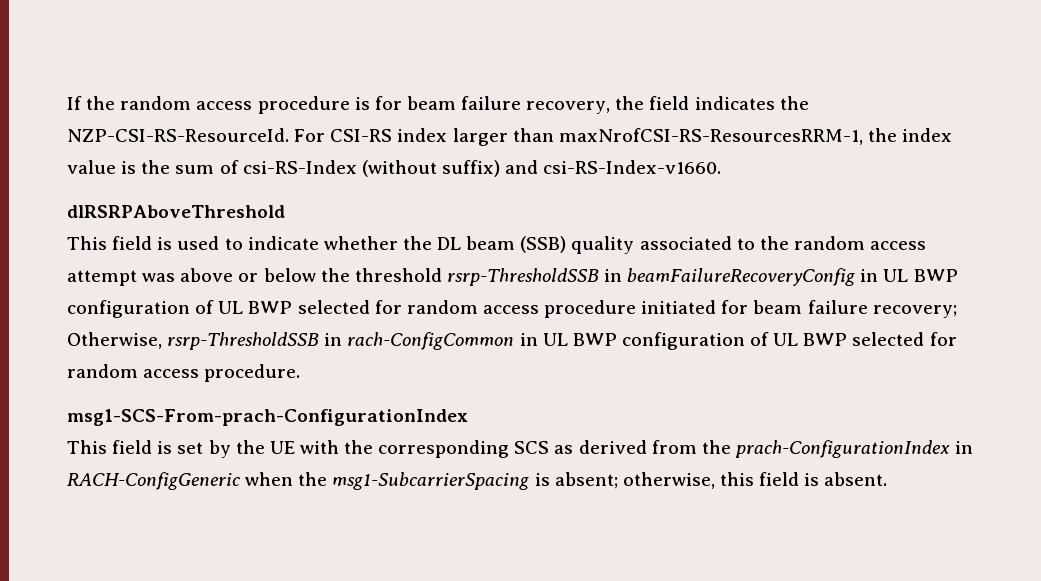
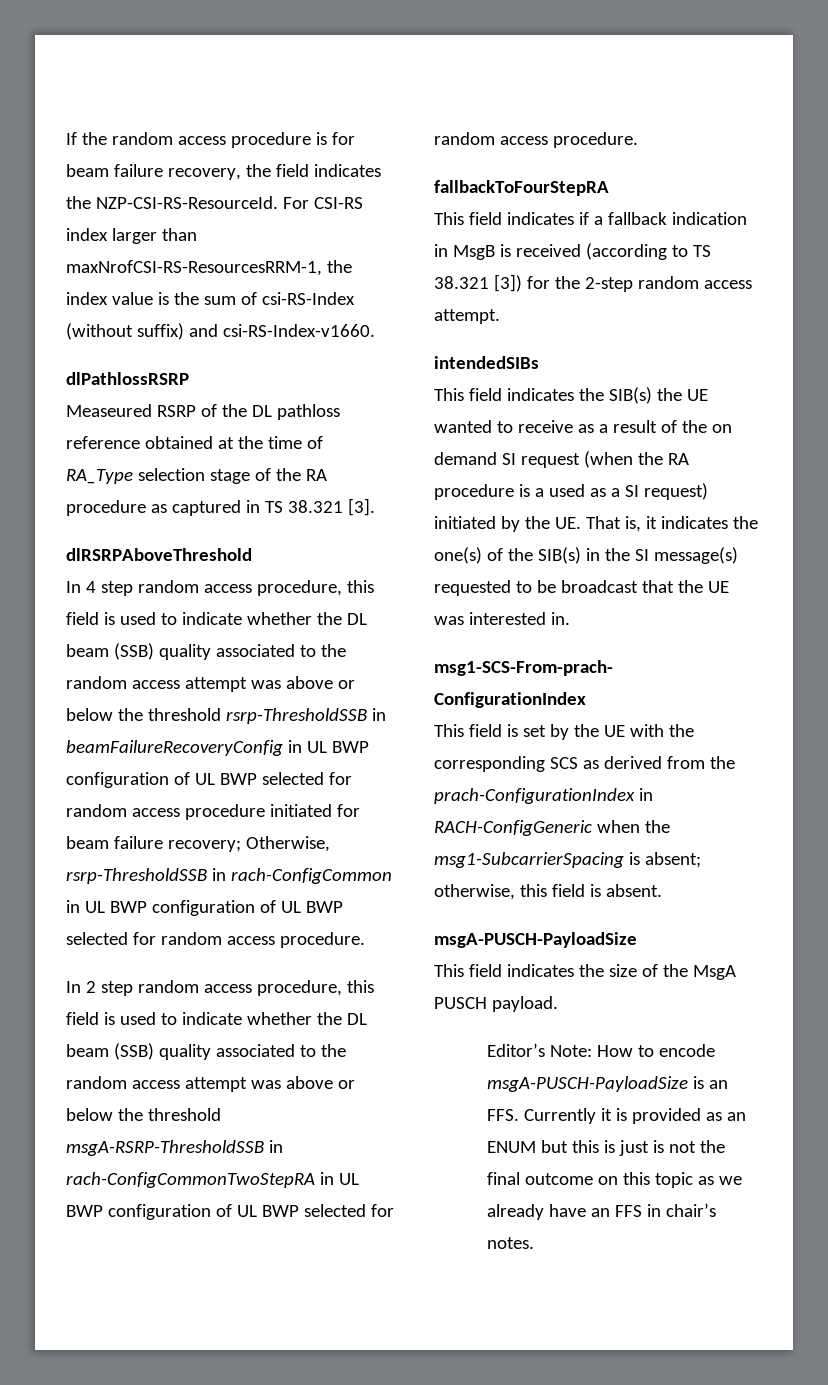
+ dlPathlossRSRP
+ Measeured RSRP of the DL pathloss reference obtained at the time of RA_Type selection stage of the RA procedure as captured in TS 38.321 [3].
  dlRSRPAboveThreshold
- This field is used to indicate whether the DL beam (SSB) quality associated to the random access attempt was above or below the threshold rsrp-ThresholdSSB in beamFailureRecoveryConfig in UL BWP configuration of UL BWP selected for random access procedure initiated for beam failure recovery; Otherwise, rsrp-ThresholdSSB in rach-ConfigCommon in UL BWP configuration of UL BWP selected for random access procedure.
+ In 4 step random access procedure, this field is used to indicate whether the DL beam (SSB) quality associated to the random access attempt was above or below the threshold rsrp-ThresholdSSB in beamFailureRecoveryConfig in UL BWP configuration of UL BWP selected for random access procedure initiated for beam failure recovery; Otherwise, rsrp-ThresholdSSB in rach-ConfigCommon in UL BWP configuration of UL BWP selected for random access procedure.
+ In 2 step random access procedure, this field is used to indicate whether the DL beam (SSB) quality associated to the random access attempt was above or below the threshold msgA-RSRP-ThresholdSSB in rach-ConfigCommonTwoStepRA in UL BWP configuration of UL BWP selected for random access procedure.
+ fallbackToFourStepRA
+ This field indicates if a fallback indication in MsgB is received (according to TS 38.321 [3]) for the 2-step random access attempt.
+ intendedSIBs
+ This field indicates the SIB(s) the UE wanted to receive as a result of the on demand SI request (when the RA procedure is a used as a SI request) initiated by the UE. That is, it indicates the one(s) of the SIB(s) in the SI message(s) requested to be broadcast that the UE was interested in.
  This field is set by the UE with the corresponding SCS as derived from the prach-ConfigurationIndex in RACH-ConfigGeneric when the msg1-SubcarrierSpacing is absent; otherwise, this field is absent.
+ msgA-PUSCH-PayloadSize
+ This field indicates the size of the MsgA PUSCH payload.
+ Editor’s Note: How to encode msgA-PUSCH-PayloadSize is an FFS. Currently it is provided as an ENUM but this is just is not the final outcome on this topic as we already have an FFS in chair’s notes.

